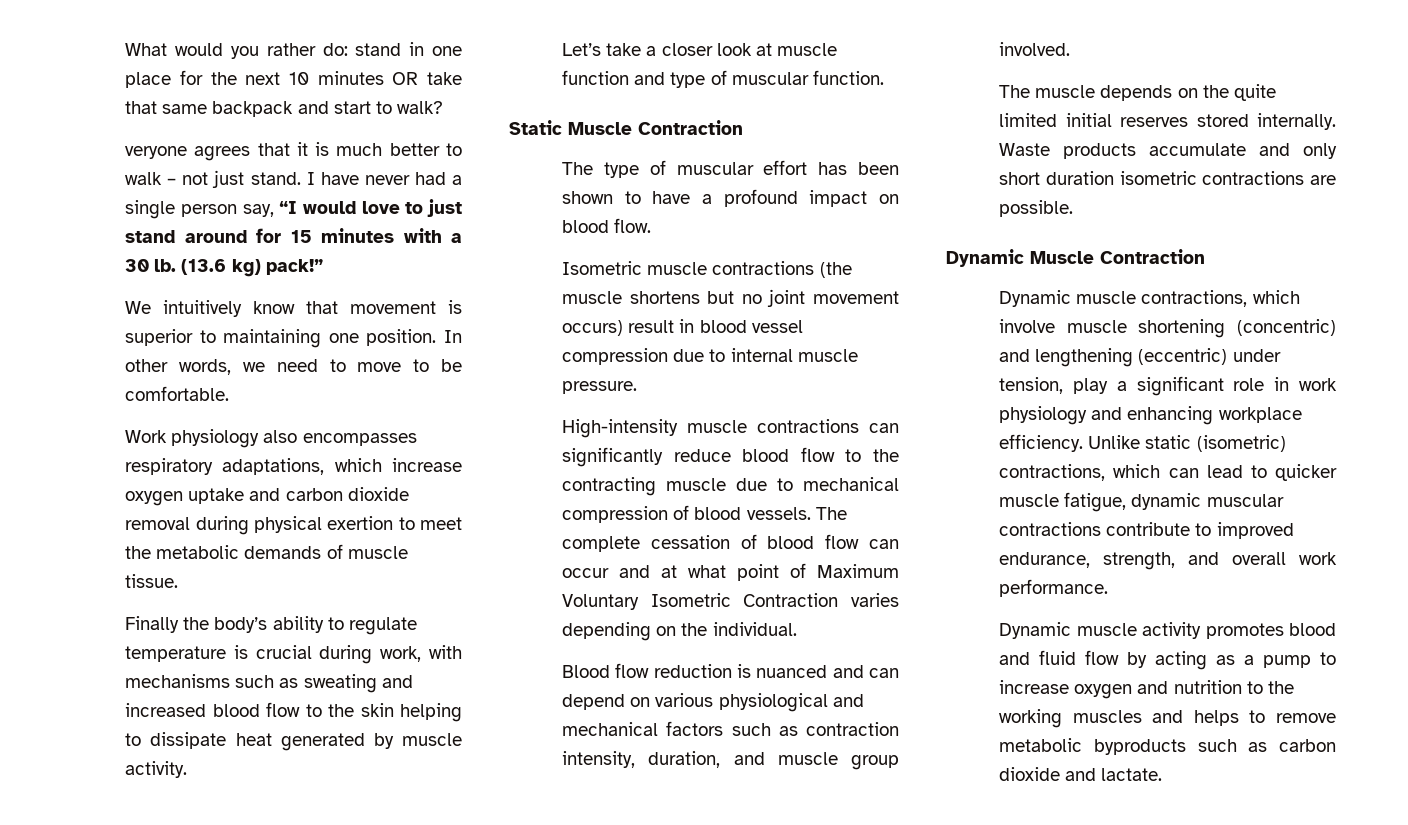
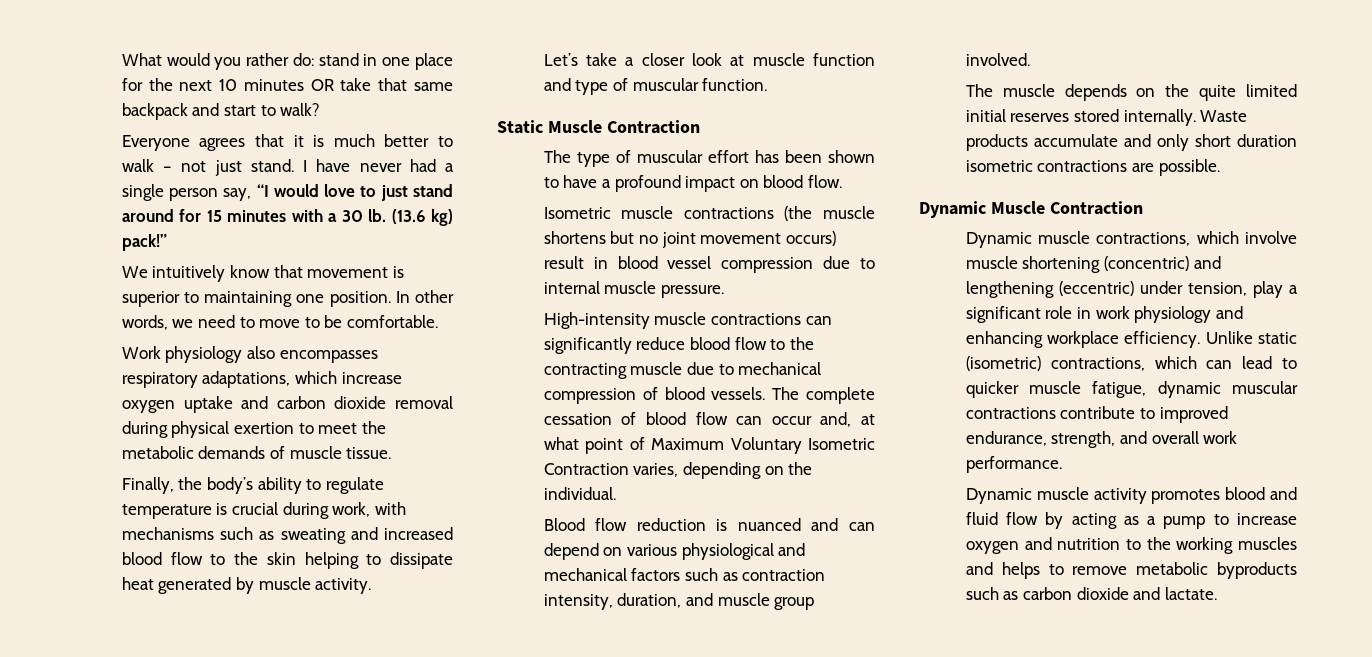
- veryone agrees that it is much better to walk – not just stand.
+ Everyone agrees that it is much better to walk – not just stand.
- Finally the body’s ability to regulate temperature is crucial during work, with mechanisms such as sweating and increased blood flow to the skin helping to dissipate heat generated by muscle activity.
+ Finally, the body’s ability to regulate temperature is crucial during work, with mechanisms such as sweating and increased blood flow to the skin helping to dissipate heat generated by muscle activity.
- The complete cessation of blood flow can occur and at what point of Maximum Voluntary Isometric Contraction varies depending on the individual.
+ The complete cessation of blood flow can occur and, at what point of Maximum Voluntary Isometric Contraction varies, depending on the individual.

